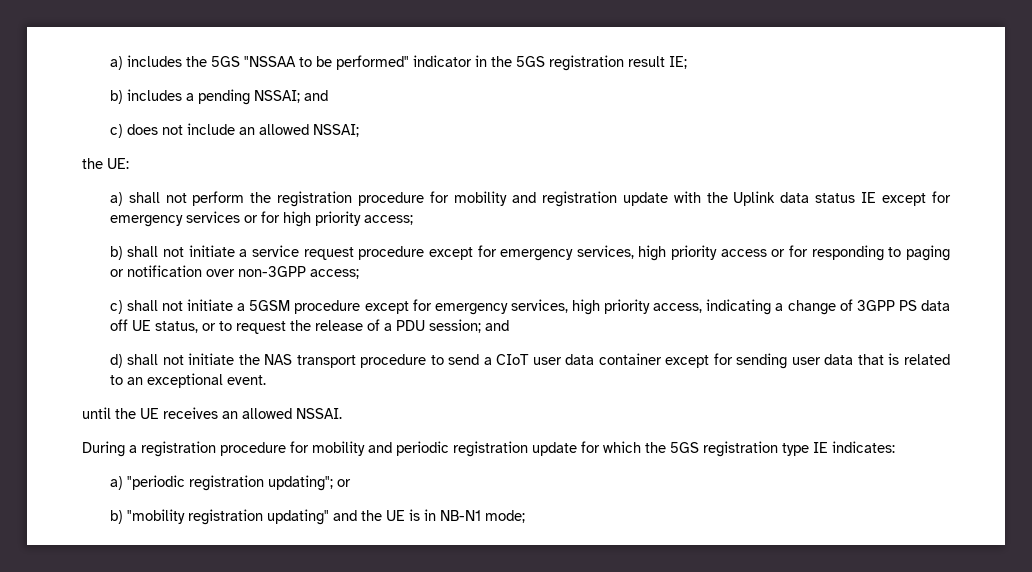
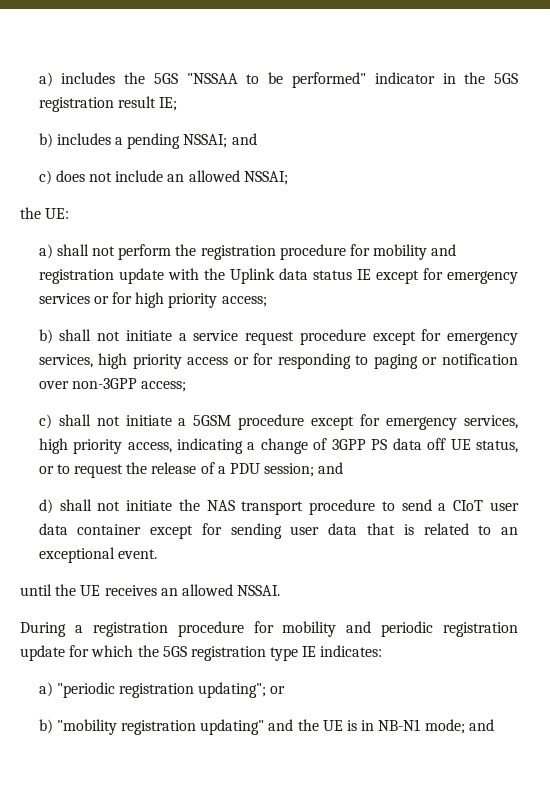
- b) "mobility registration updating" and the UE is in NB-N1 mode;
+ b) "mobility registration updating" and the UE is in NB-N1 mode; and

